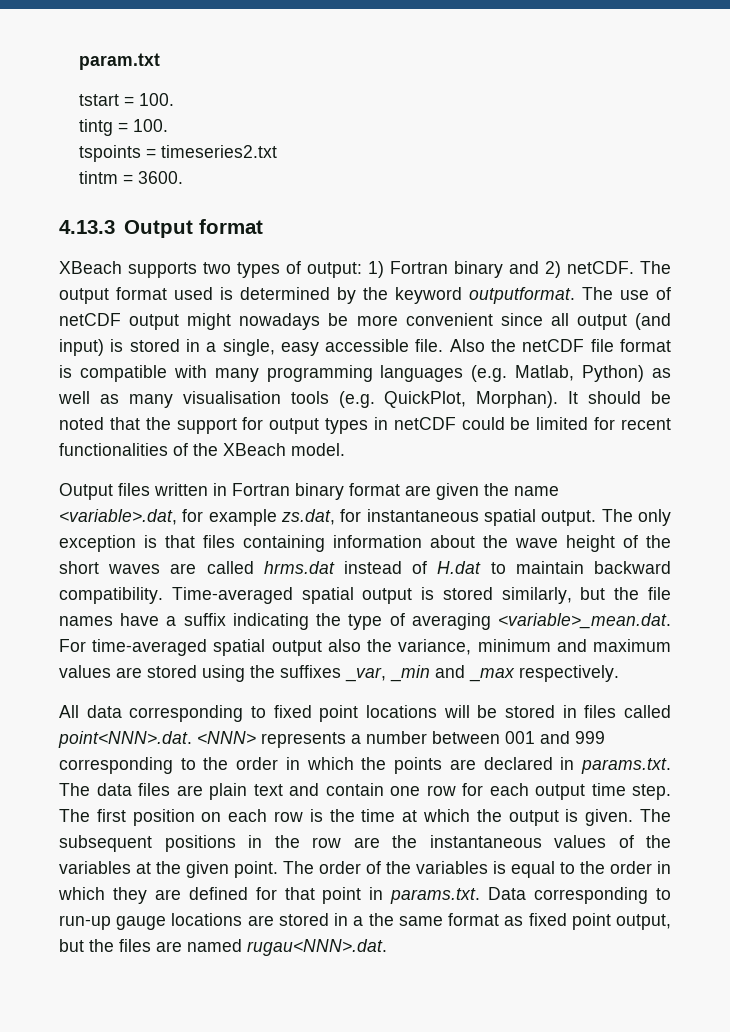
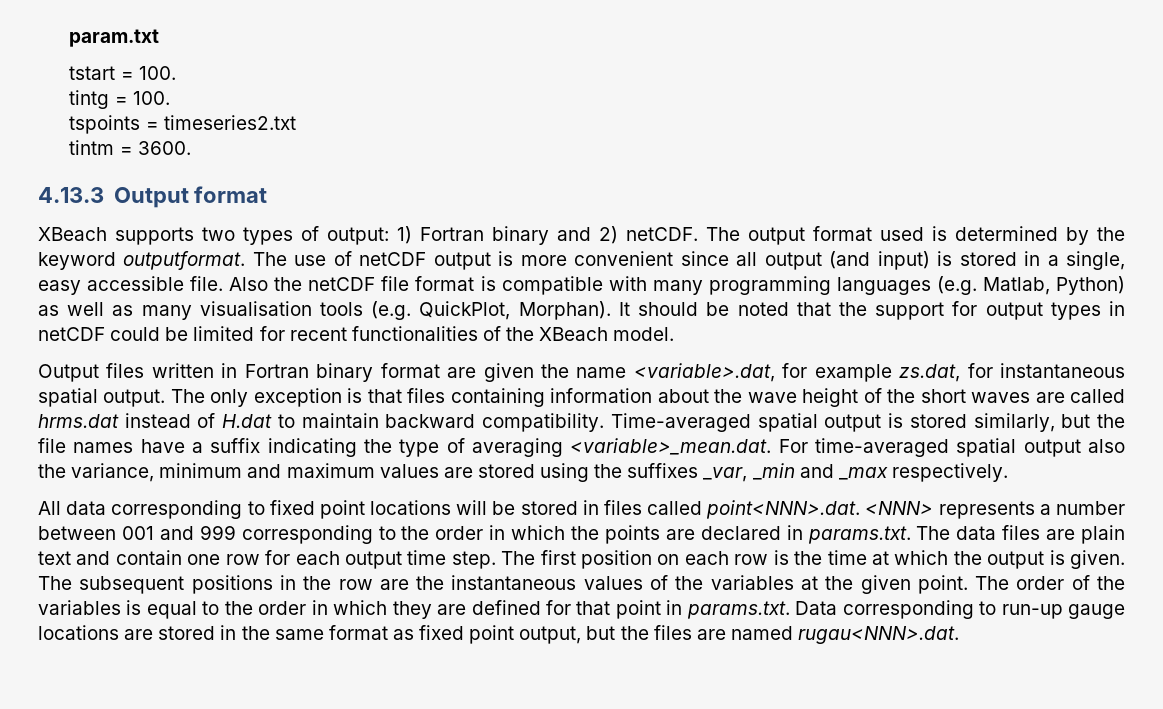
- The use of netCDF output might nowadays be more convenient since all output (and input) is stored in a single, easy accessible file.
+ The use of netCDF output is more convenient since all output (and input) is stored in a single, easy accessible file.
- The order of the variables is equal to the order in which they are defined for that point in params.txt. Data corresponding to run-up gauge locations are stored in a the same format as fixed point output, but the files are named rugau<NNN>.dat.
+ The order of the variables is equal to the order in which they are defined for that point in params.txt. Data corresponding to run-up gauge locations are stored in the same format as fixed point output, but the files are named rugau<NNN>.dat.

